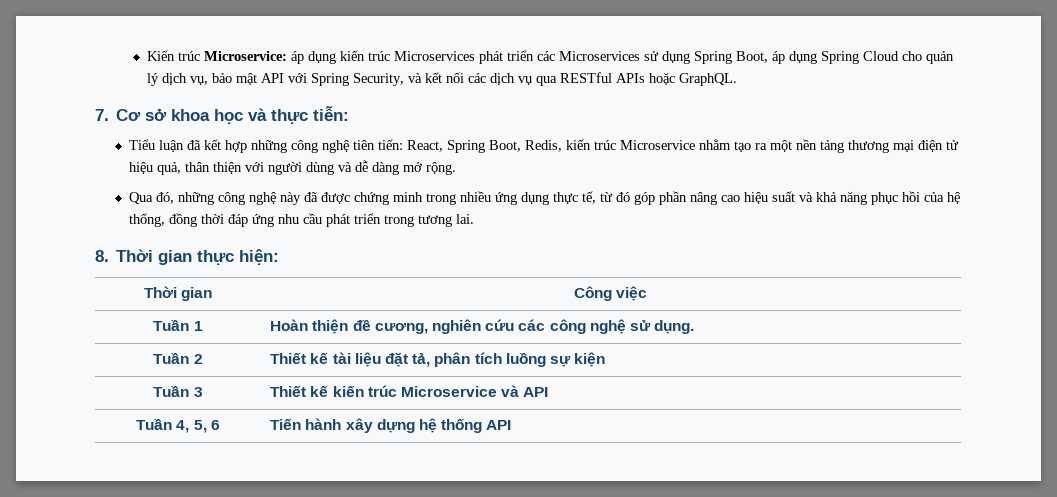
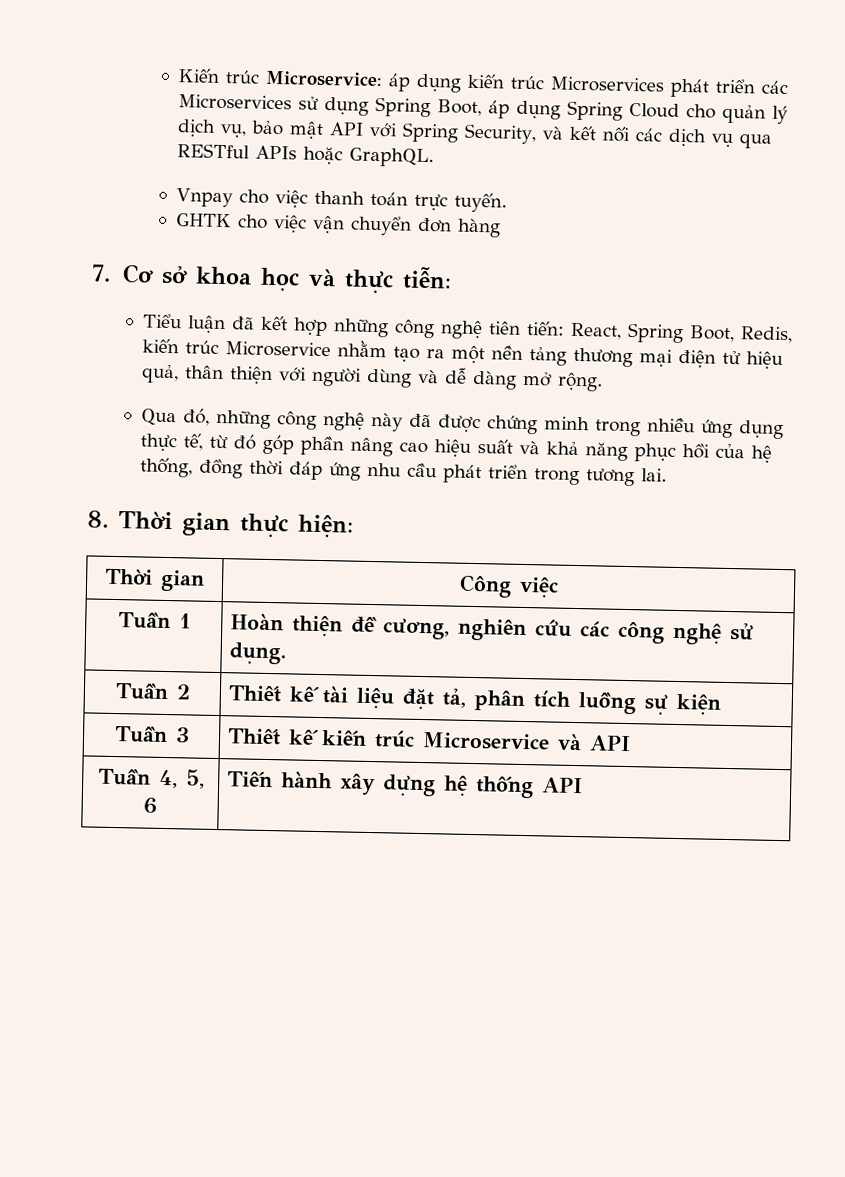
+ Vnpay cho việc thanh toán trực tuyến.
+ GHTK cho việc vận chuyển đơn hàng

